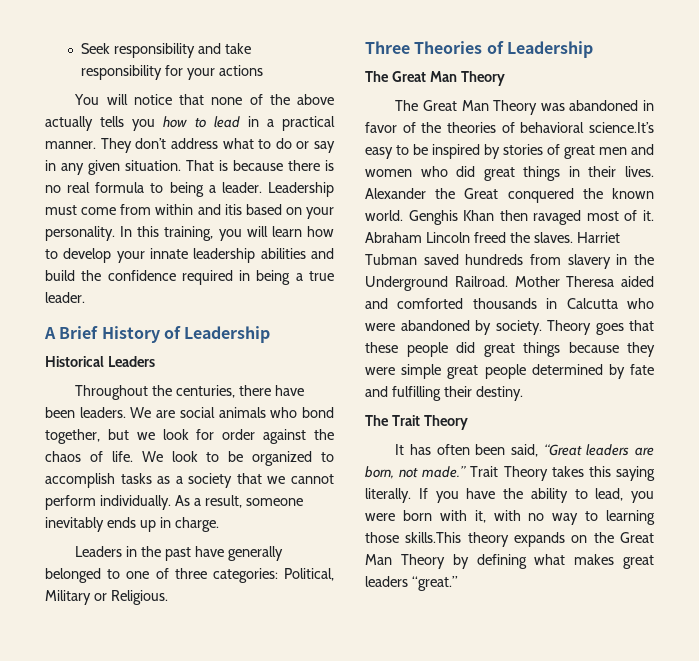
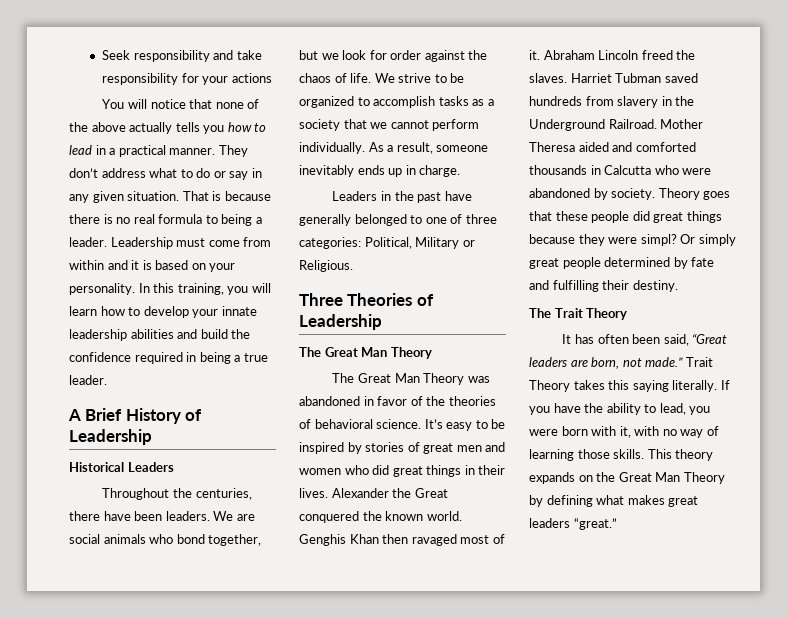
- Leadership must come from within and itis based on your personality.
+ Leadership must come from within and it is based on your personality.
- We look to be organized to accomplish tasks as a society that we cannot perform individually.
+ We strive to be organized to accomplish tasks as a society that we cannot perform individually.
- The Great Man Theory was abandoned in favor of the theories of behavioral science.It’s easy to be inspired by stories of great men and women who did great things in their lives.
+ The Great Man Theory was abandoned in favor of the theories of behavioral science. It’s easy to be inspired by stories of great men and women who did great things in their lives.
- Theory goes that these people did great things because they were simple great people determined by fate and fulfilling their destiny.
+ Theory goes that these people did great things because they were simpl? Or simply great people determined by fate and fulfilling their destiny.
- If you have the ability to lead, you were born with it, with no way to learning those skills.This theory expands on the Great Man Theory by defining what makes great leaders “great.”
+ If you have the ability to lead, you were born with it, with no way of learning those skills. This theory expands on the Great Man Theory by defining what makes great leaders “great.”

